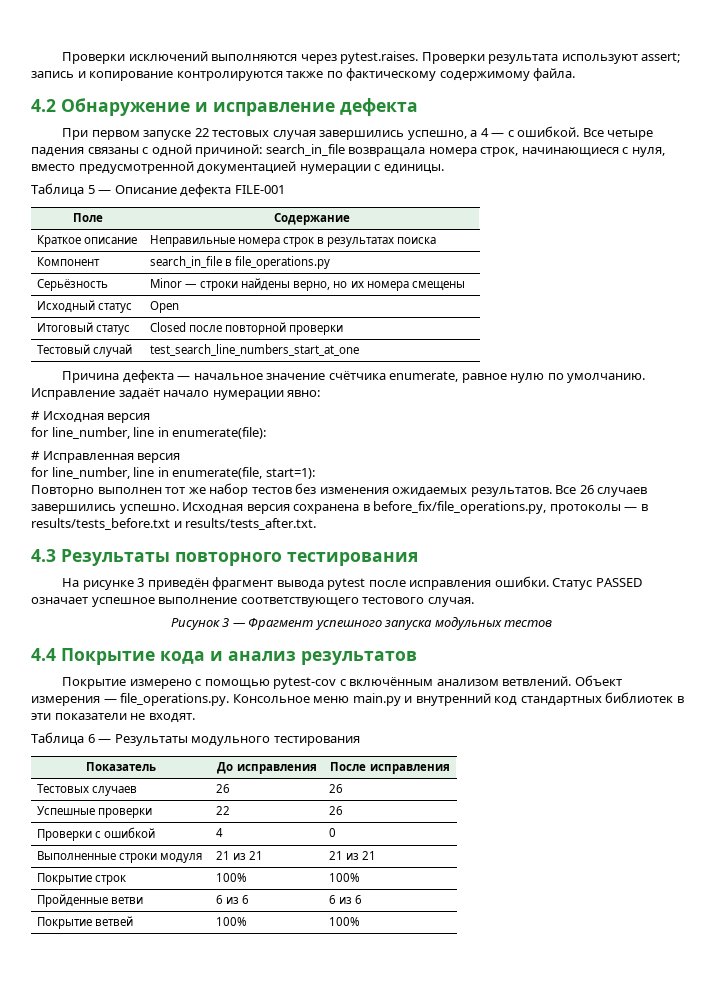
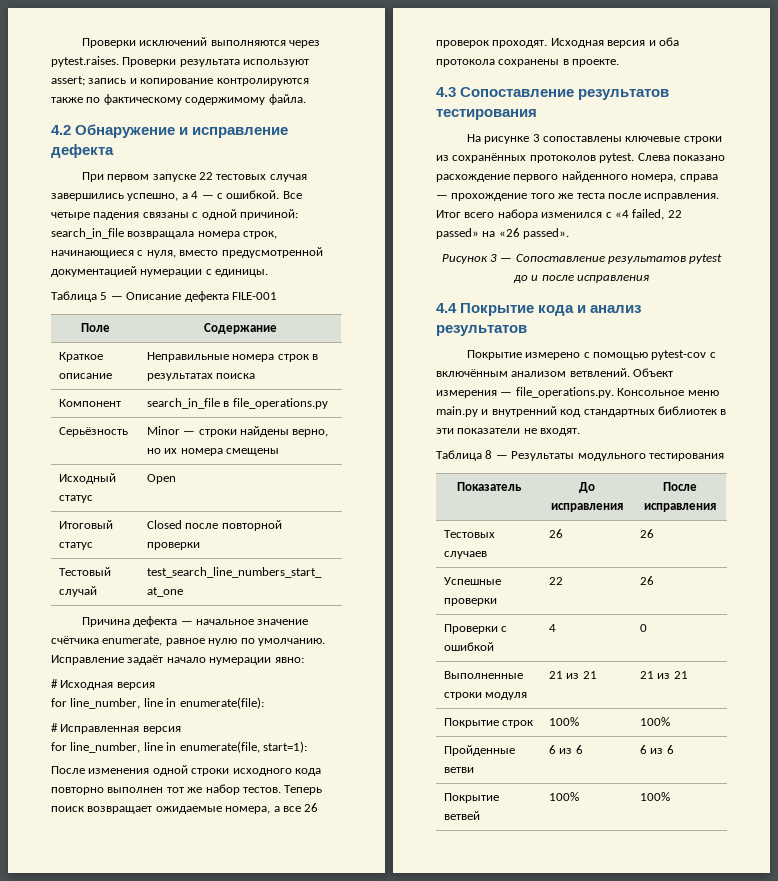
- Повторно выполнен тот же набор тестов без изменения ожидаемых результатов. Все 26 случаев завершились успешно. Исходная версия сохранена в before_fix/file_operations.py, протоколы — в results/tests_before.txt и results/tests_after.txt.
+ После изменения одной строки исходного кода повторно выполнен тот же набор тестов. Теперь поиск возвращает ожидаемые номера, а все 26 проверок проходят. Исходная версия и оба протокола сохранены в проекте.
- 4.3 Результаты повторного тестирования
+ 4.3 Сопоставление результатов тестирования
- На рисунке 3 приведён фрагмент вывода pytest после исправления ошибки. Статус PASSED означает успешное выполнение соответствующего тестового случая.
- Рисунок 3 — Фрагмент успешного запуска модульных тестов
+ На рисунке 3 сопоставлены ключевые строки из сохранённых протоколов pytest. Слева показано расхождение первого найденного номера, справа — прохождение того же теста после исправления. Итог всего набора изменился с «4 failed, 22 passed» на «26 passed».
+ Рисунок 3 — Сопоставление результатов pytest до и после исправления
- Таблица 6 — Результаты модульного тестирования
+ Таблица 8 — Результаты модульного тестирования

